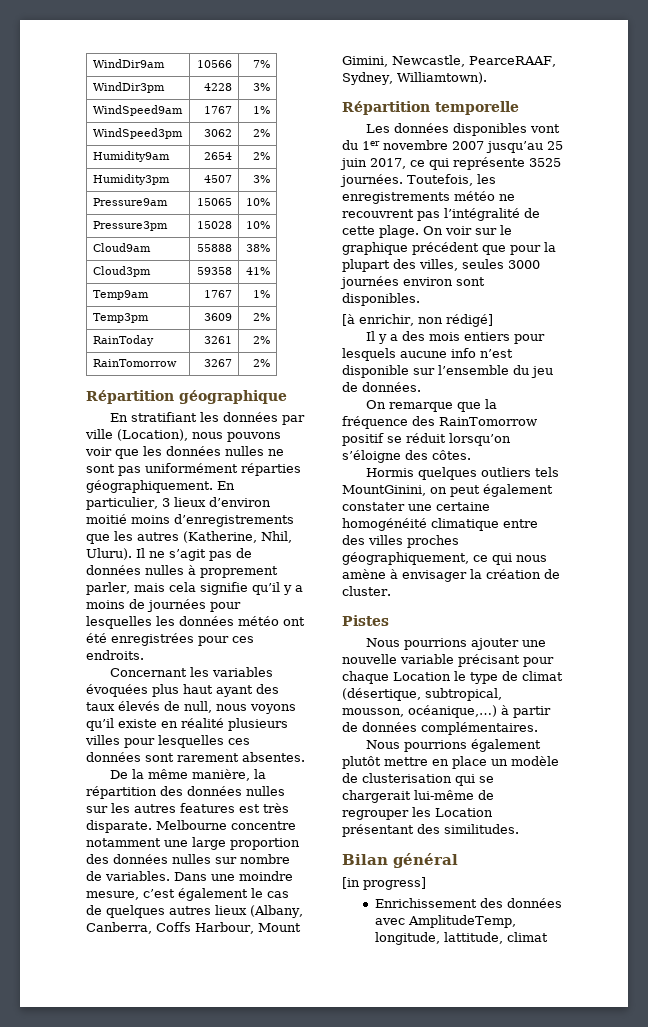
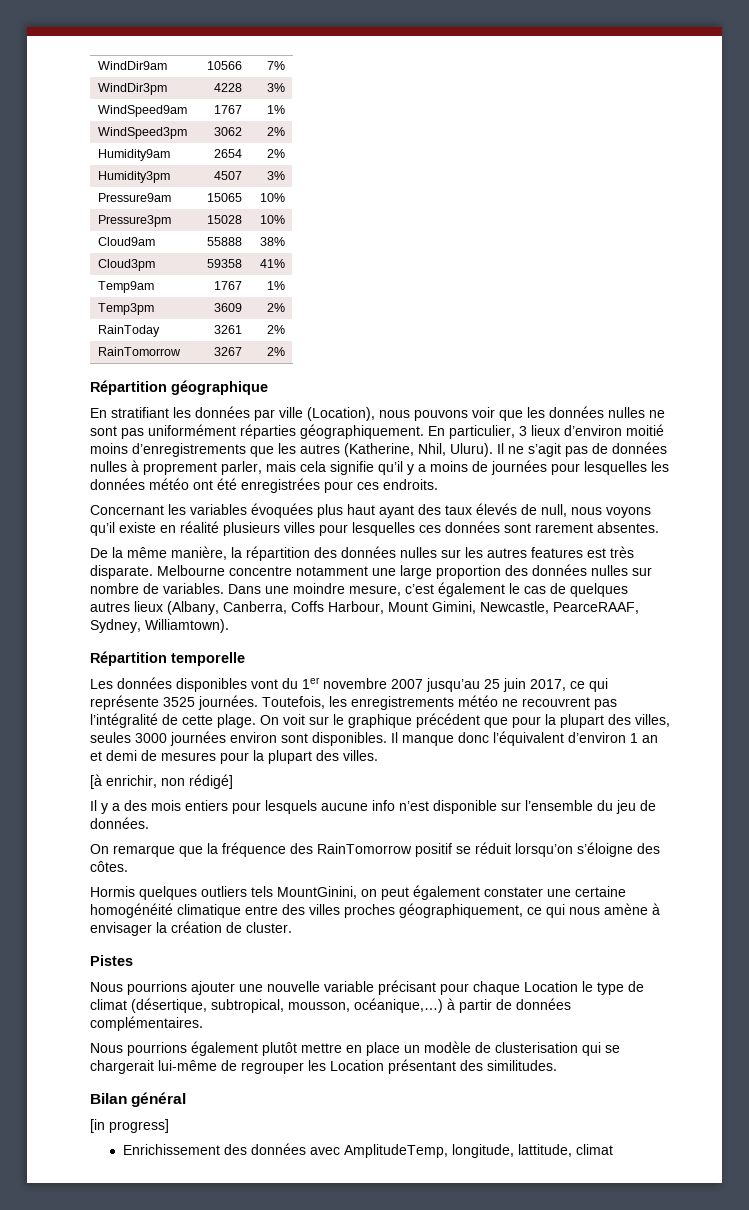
- On voir sur le graphique précédent que pour la plupart des villes, seules 3000 journées environ sont disponibles.
+ On voit sur le graphique précédent que pour la plupart des villes, seules 3000 journées environ sont disponibles. Il manque donc l’équivalent d’environ 1 an et demi de mesures pour la plupart des villes.

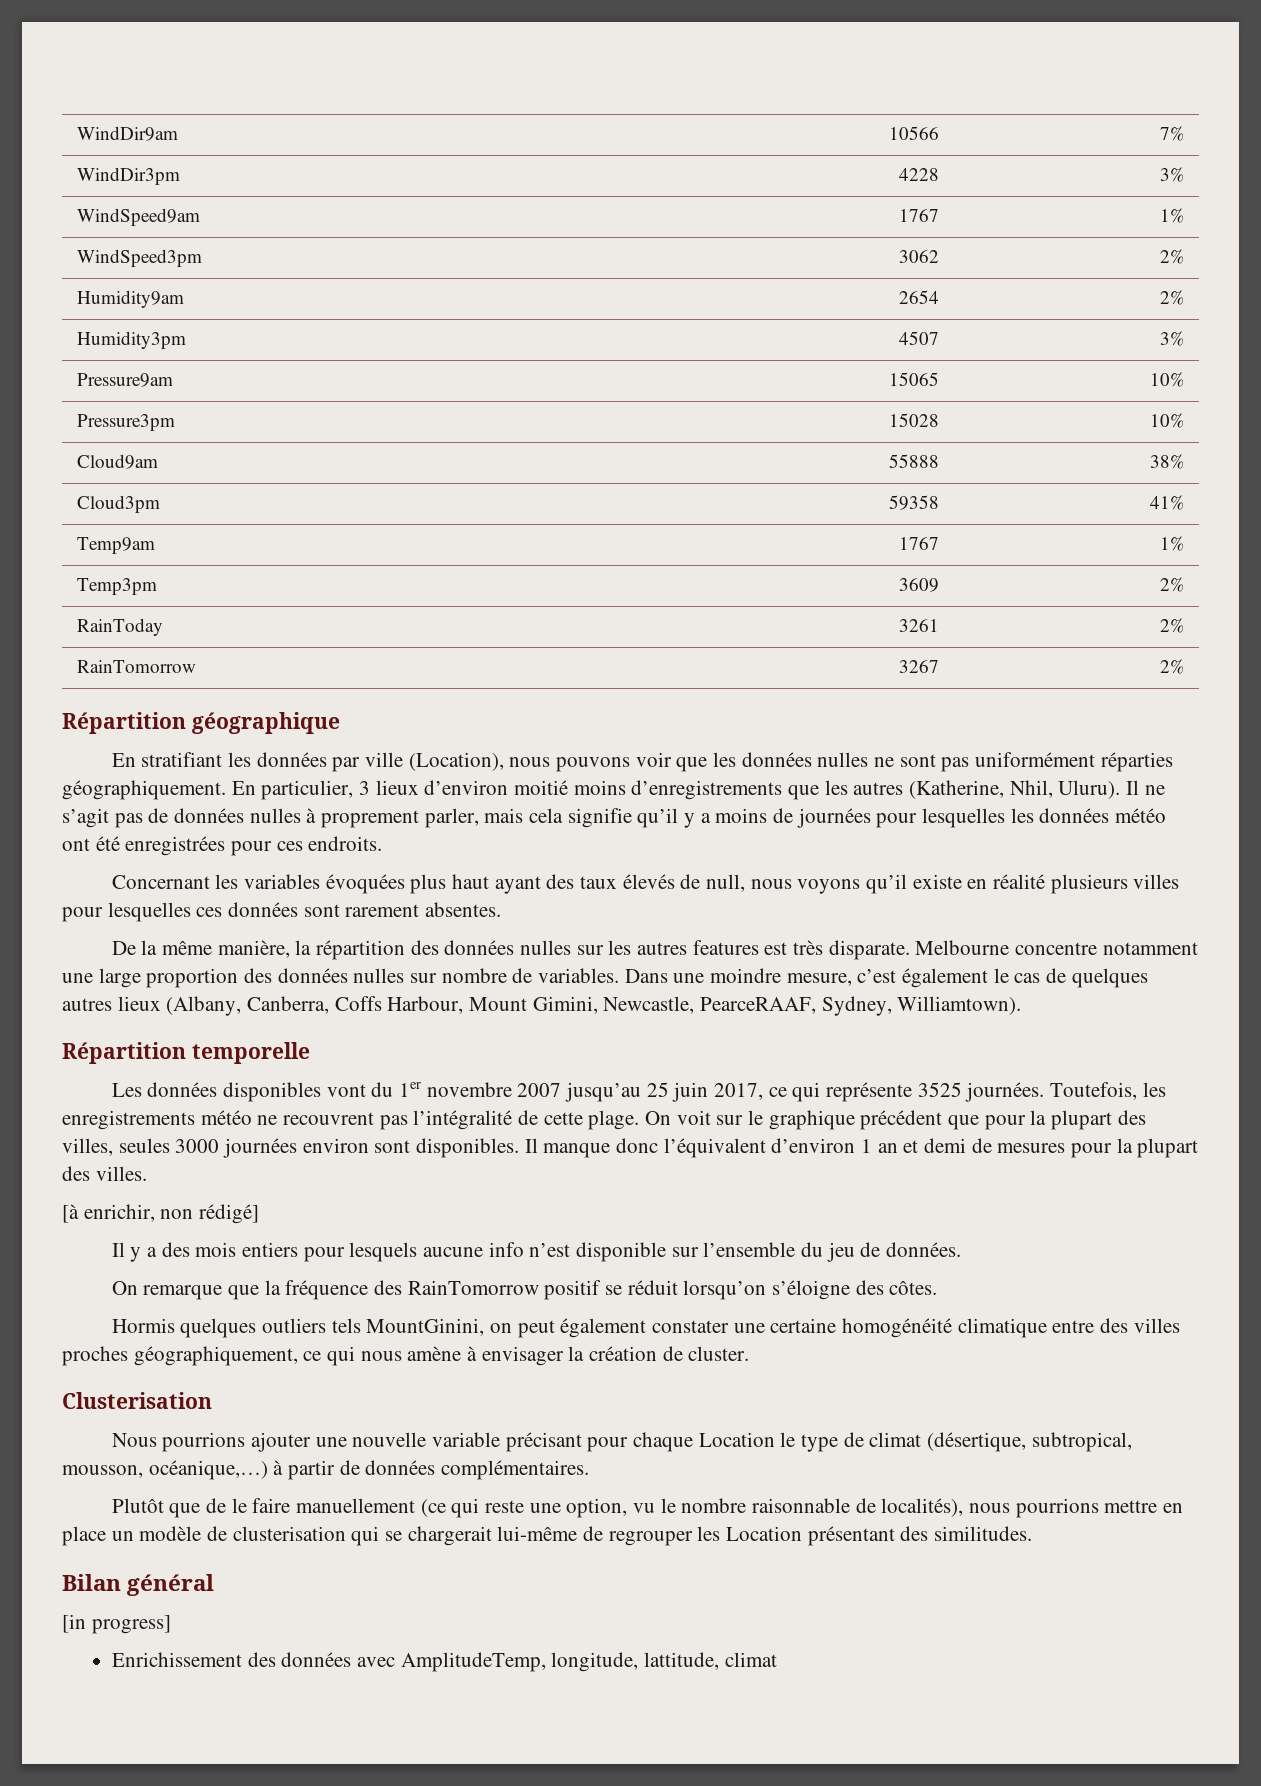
- Pistes
+ Clusterisation
- Nous pourrions également plutôt mettre en place un modèle de clusterisation qui se chargerait lui-même de regrouper les Location présentant des similitudes.
+ Plutôt que de le faire manuellement (ce qui reste une option, vu le nombre raisonnable de localités), nous pourrions mettre en place un modèle de clusterisation qui se chargerait lui-même de regrouper les Location présentant des similitudes.

